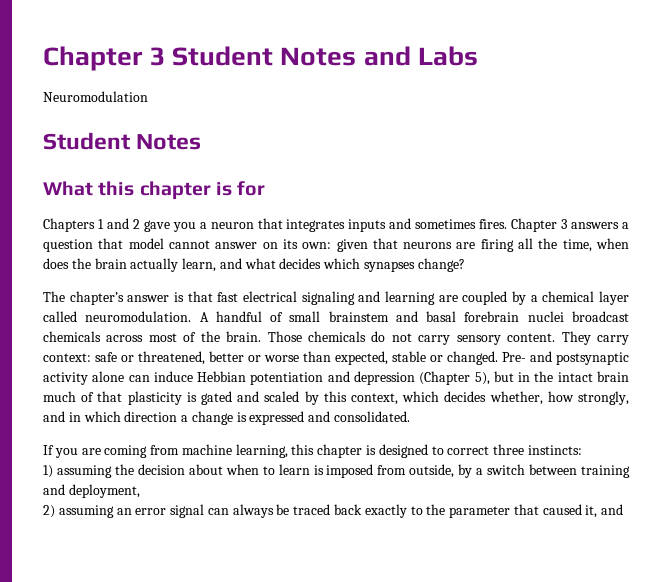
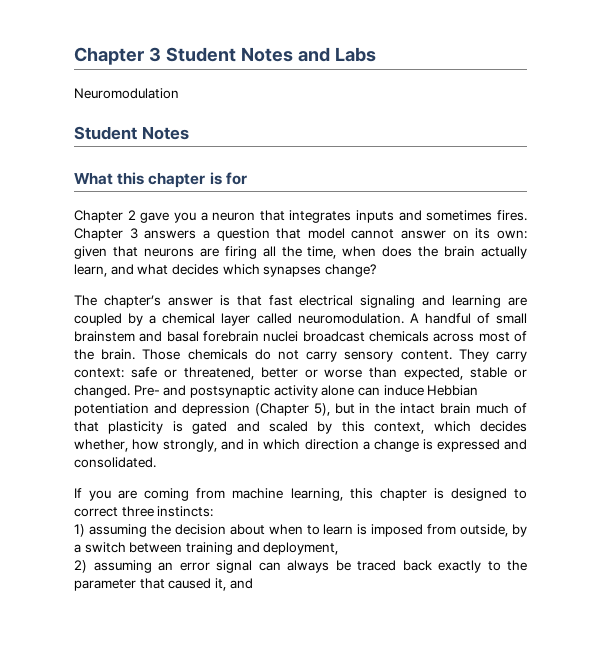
- Chapters 1 and 2 gave you a neuron that integrates inputs and sometimes fires.
+ Chapter 2 gave you a neuron that integrates inputs and sometimes fires.

